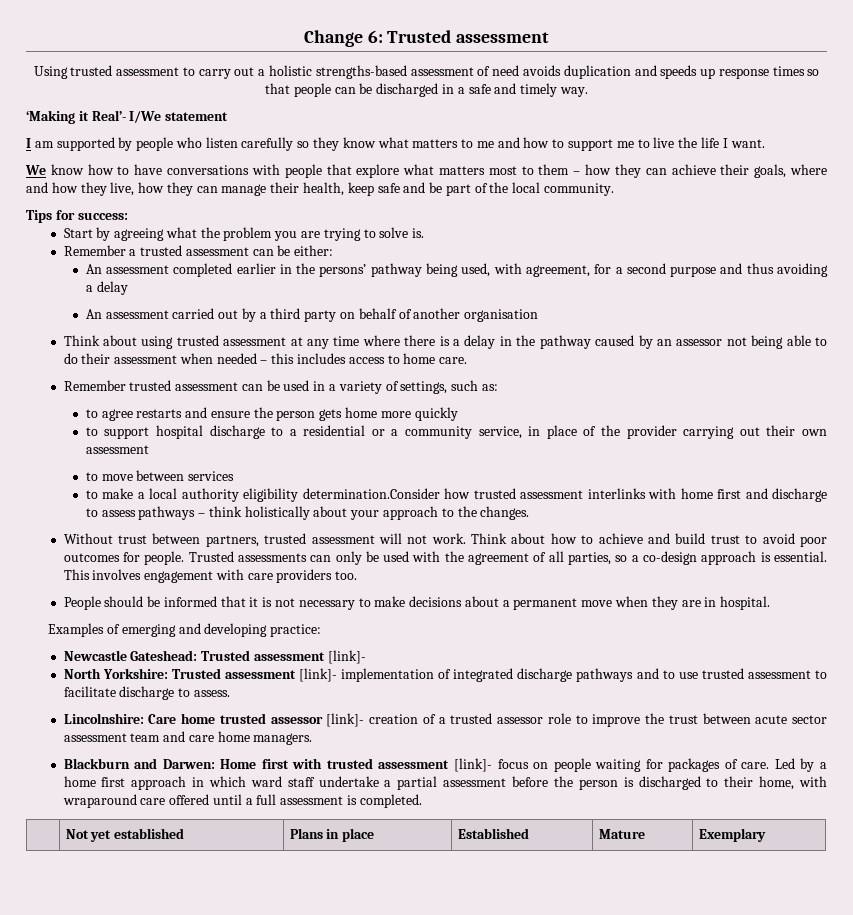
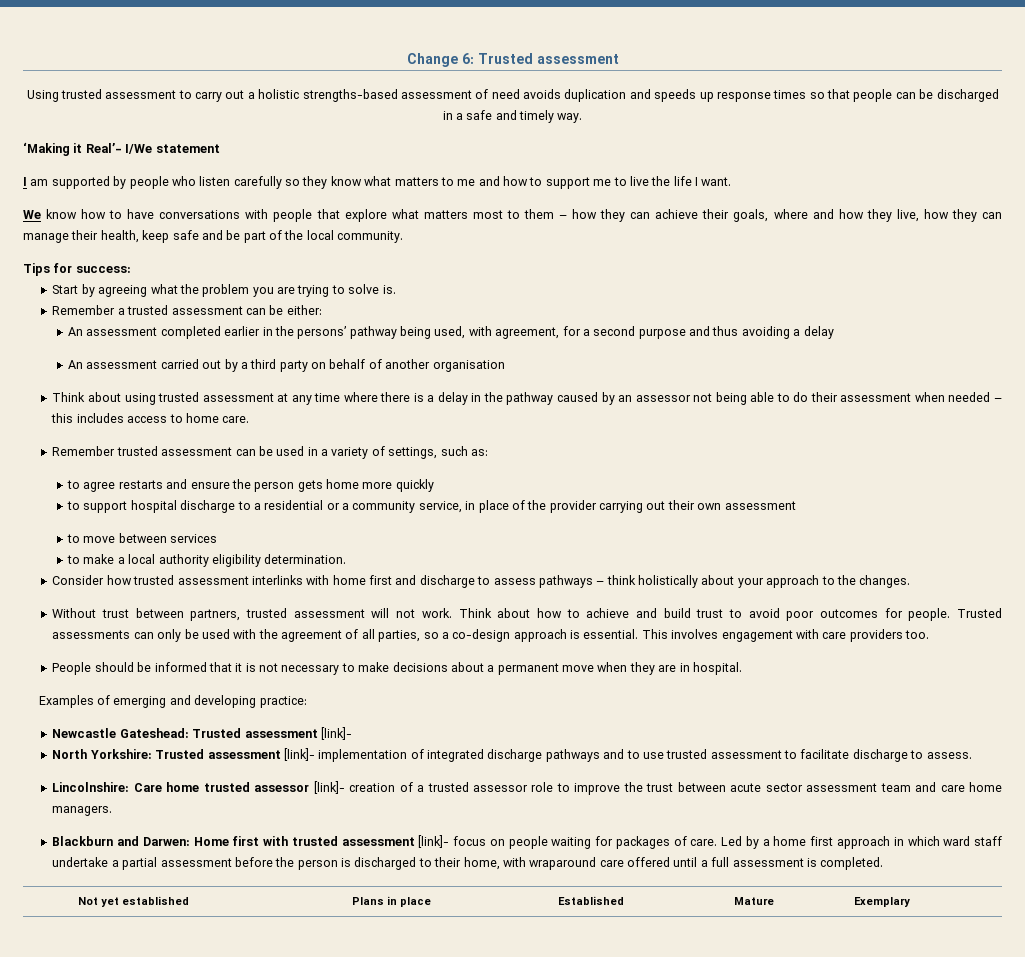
- to make a local authority eligibility determination.Consider how trusted assessment interlinks with home first and discharge to assess pathways – think holistically about your approach to the changes.
+ to make a local authority eligibility determination.
+ Consider how trusted assessment interlinks with home first and discharge to assess pathways – think holistically about your approach to the changes.

